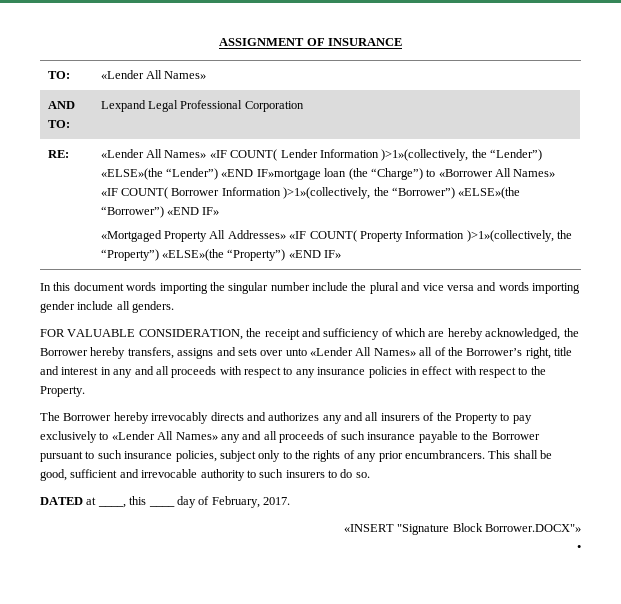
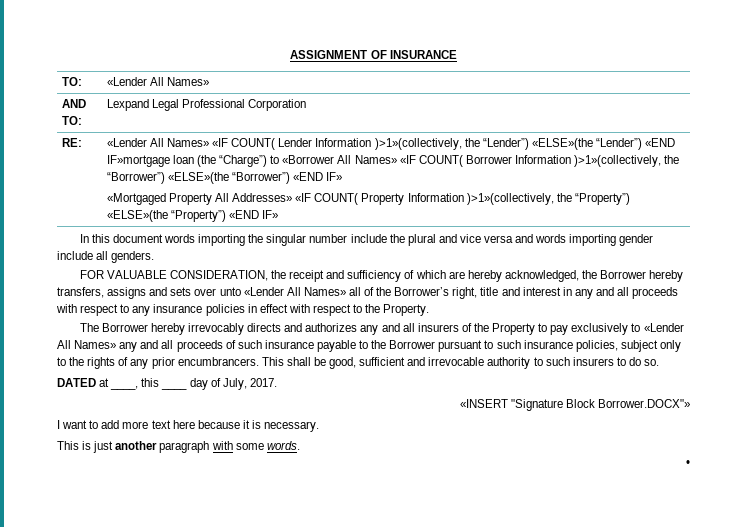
- DATED at ____, this ____ day of February, 2017.
+ DATED at ____, this ____ day of July, 2017.
+ I want to add more text here because it is necessary.
+ This is just another paragraph with some words.

